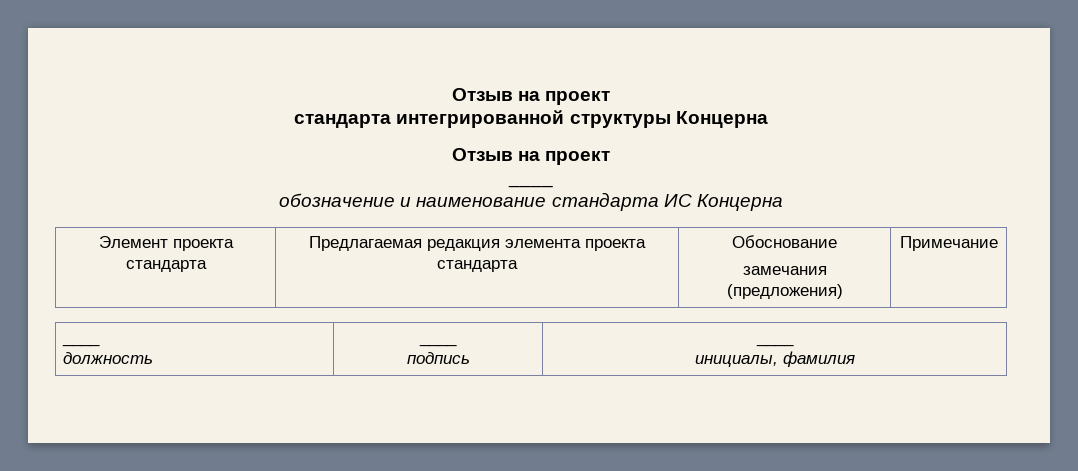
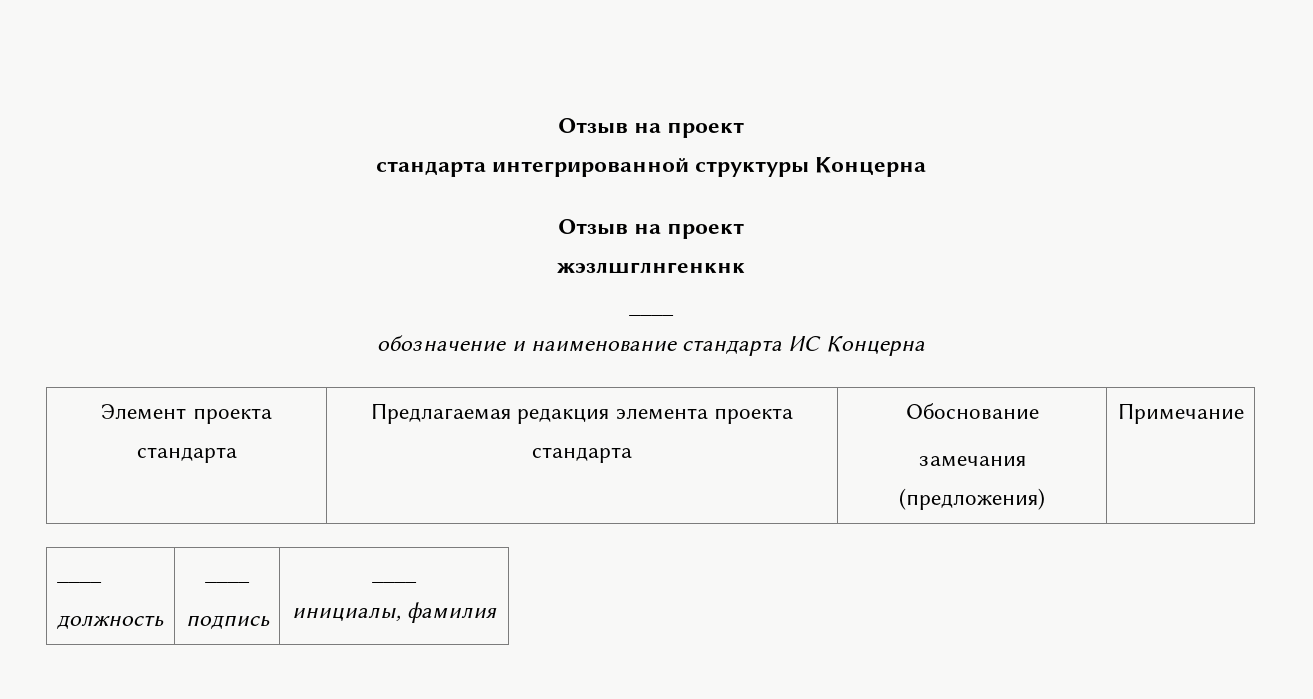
+ жэзлшглнгенкнк

